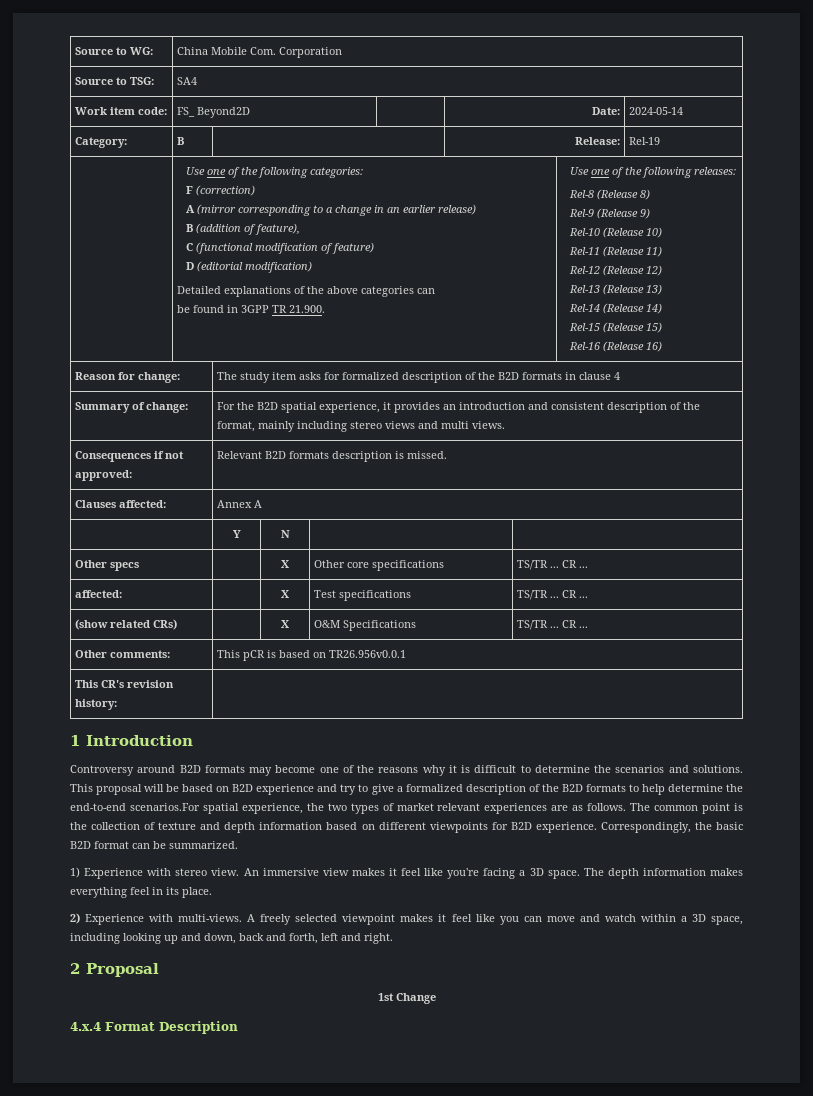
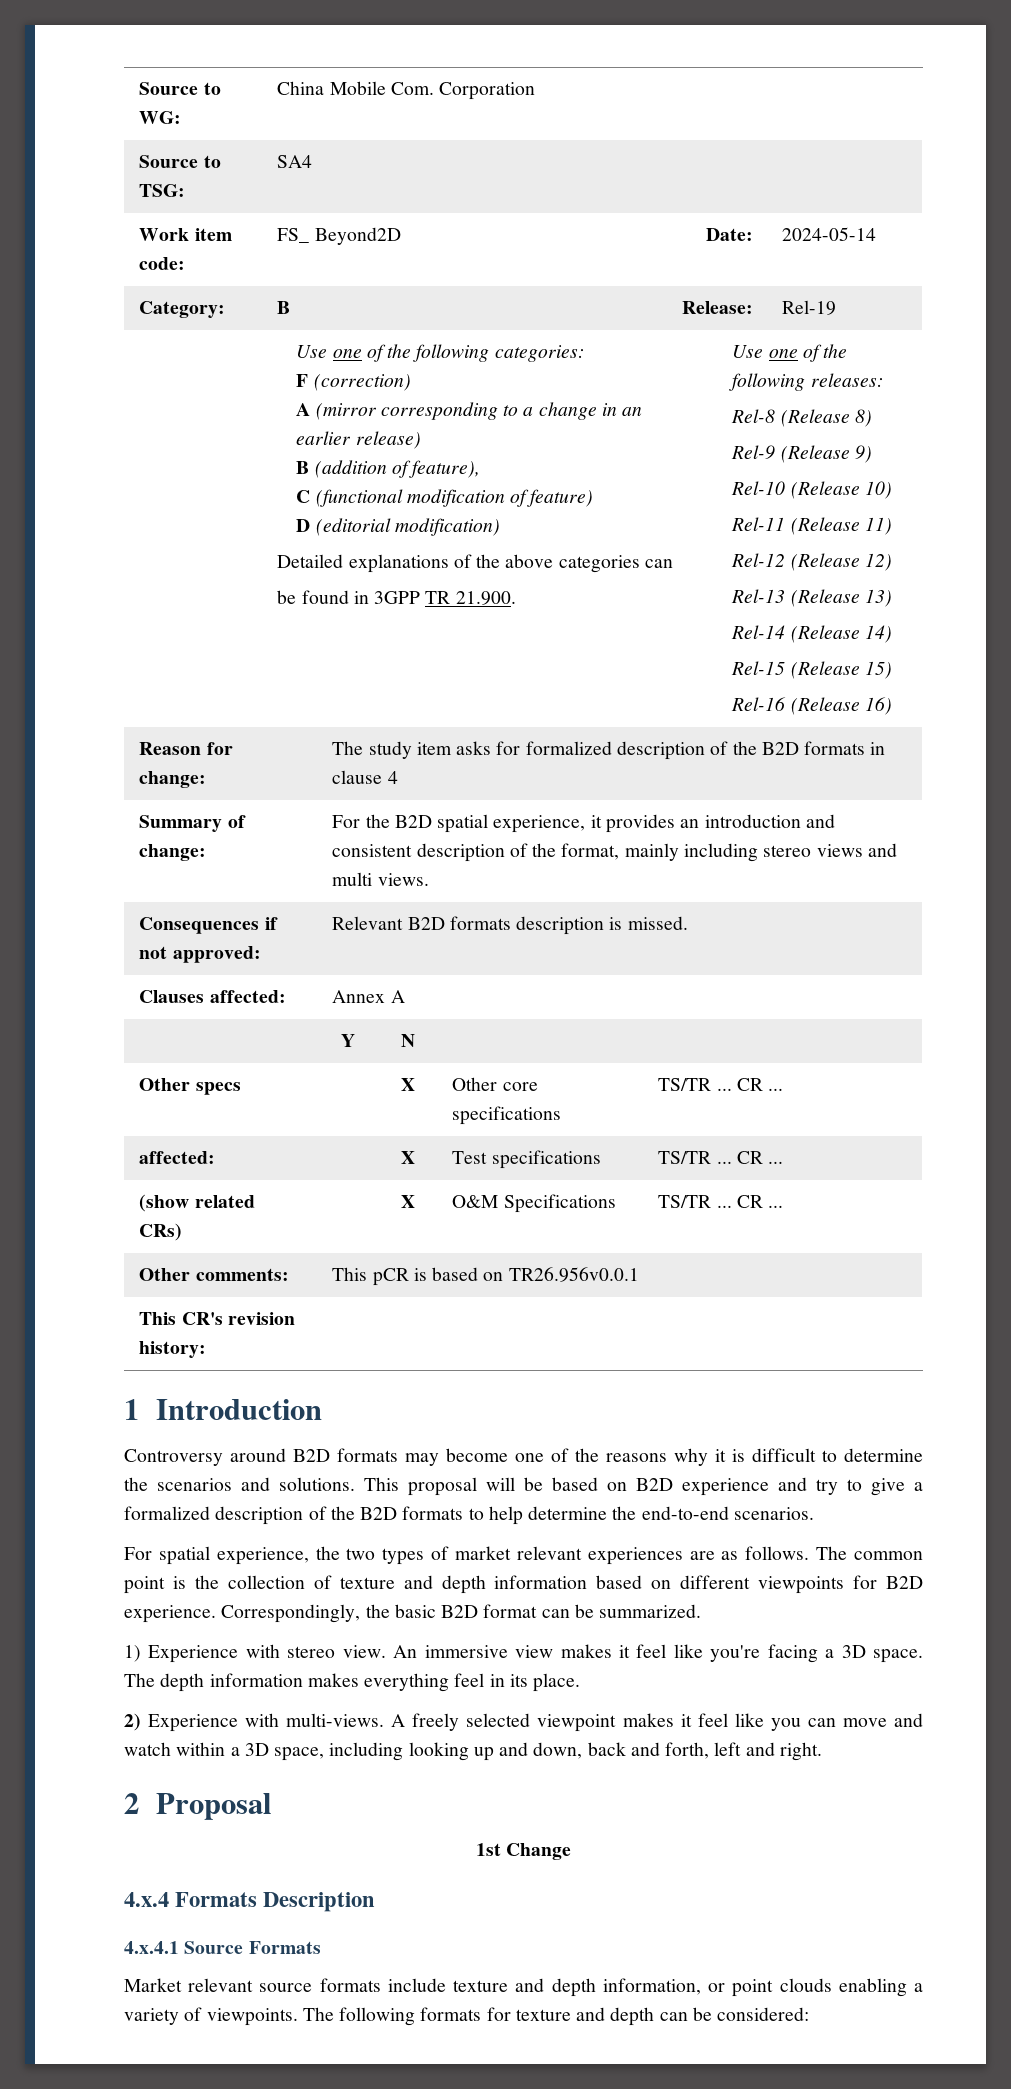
- This proposal will be based on B2D experience and try to give a formalized description of the B2D formats to help determine the end-to-end scenarios.For spatial experience, the two types of market relevant experiences are as follows.
+ This proposal will be based on B2D experience and try to give a formalized description of the B2D formats to help determine the end-to-end scenarios.
+ For spatial experience, the two types of market relevant experiences are as follows.
- 4.x.4 Format Description
+ 4.x.4 Formats Description
+ 4.x.4.1 Source Formats
+ Market relevant source formats include texture and depth information, or point clouds enabling a variety of viewpoints. The following formats for texture and depth can be considered:

